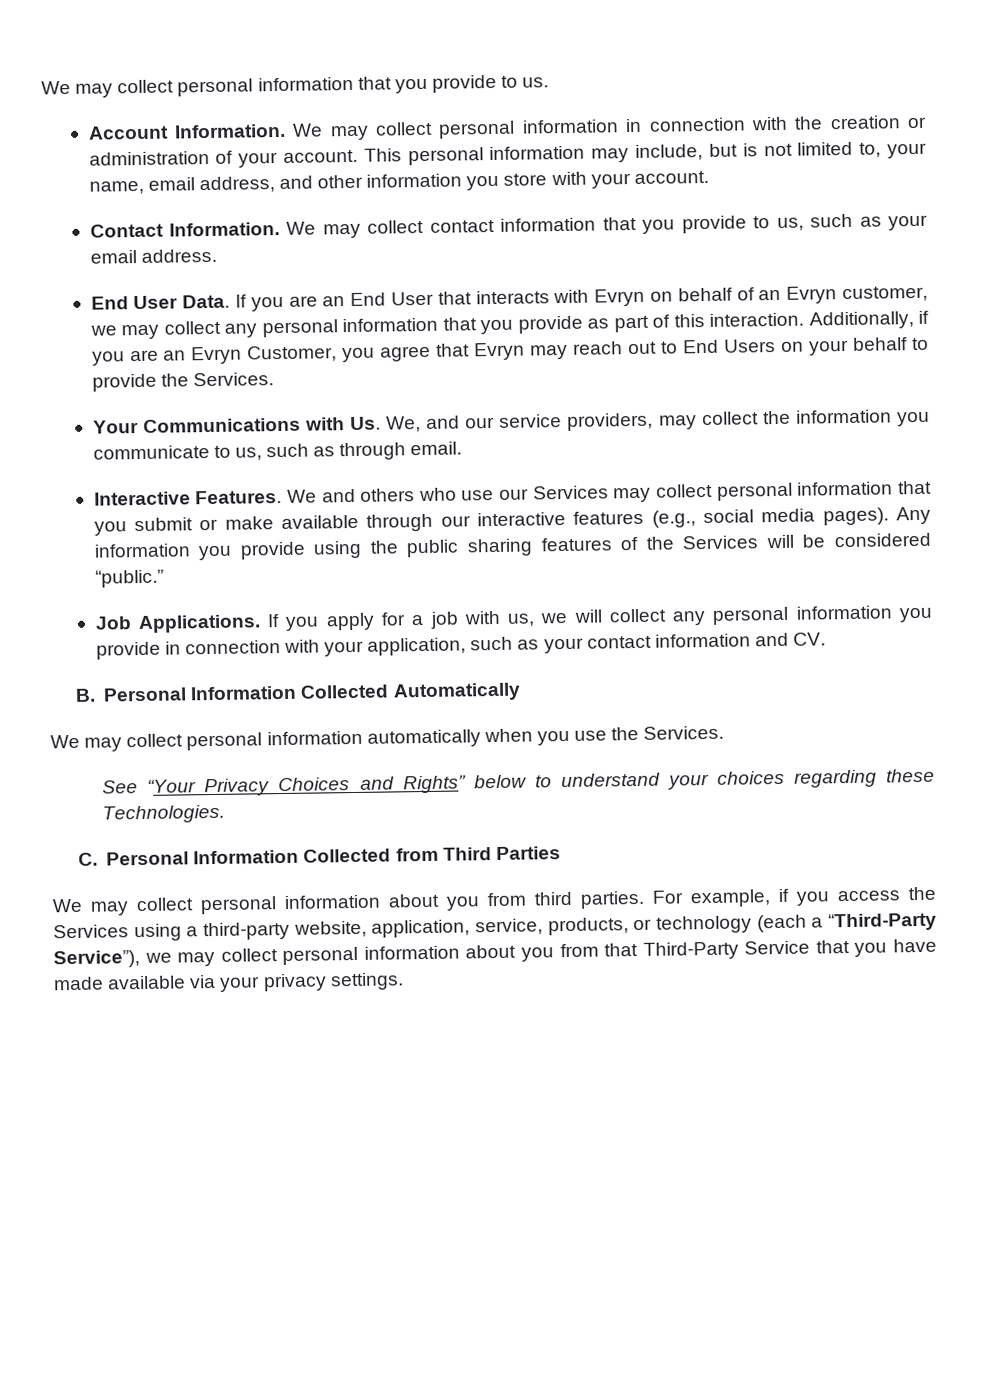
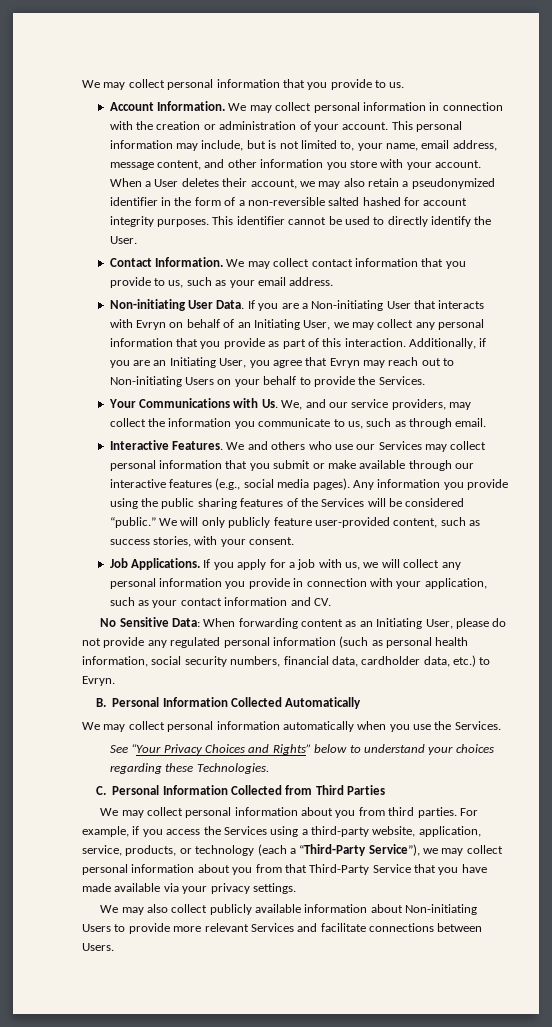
- This personal information may include, but is not limited to, your name, email address, and other information you store with your account.
+ This personal information may include, but is not limited to, your name, email address, message content, and other information you store with your account. When a User deletes their account, we may also retain a pseudonymized identifier in the form of a non-reversible salted hashed for account integrity purposes. This identifier cannot be used to directly identify the User.
- End User Data.
+ Non-initiating User Data.
- If you are an End User that interacts with Evryn on behalf of an Evryn customer, we may collect any personal information that you provide as part of this interaction.
+ If you are a Non-initiating User that interacts with Evryn on behalf of an Initiating User, we may collect any personal information that you provide as part of this interaction.
- Additionally, if you are an Evryn Customer, you agree that Evryn may reach out to End Users on your behalf to provide the Services.
+ Additionally, if you are an Initiating User, you agree that Evryn may reach out to Non-initiating Users on your behalf to provide the Services.
+ We will only publicly feature user-provided content, such as success stories, with your consent.
+ No Sensitive Data: When forwarding content as an Initiating User, please do not provide any regulated personal information (such as personal health information, social security numbers, financial data, cardholder data, etc.) to Evryn.
+ We may also collect publicly available information about Non-initiating Users to provide more relevant Services and facilitate connections between Users.

